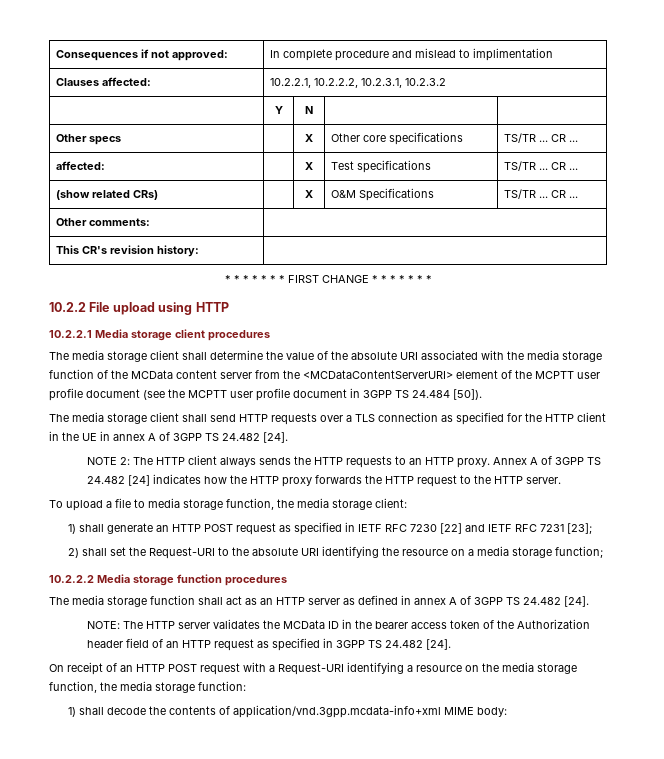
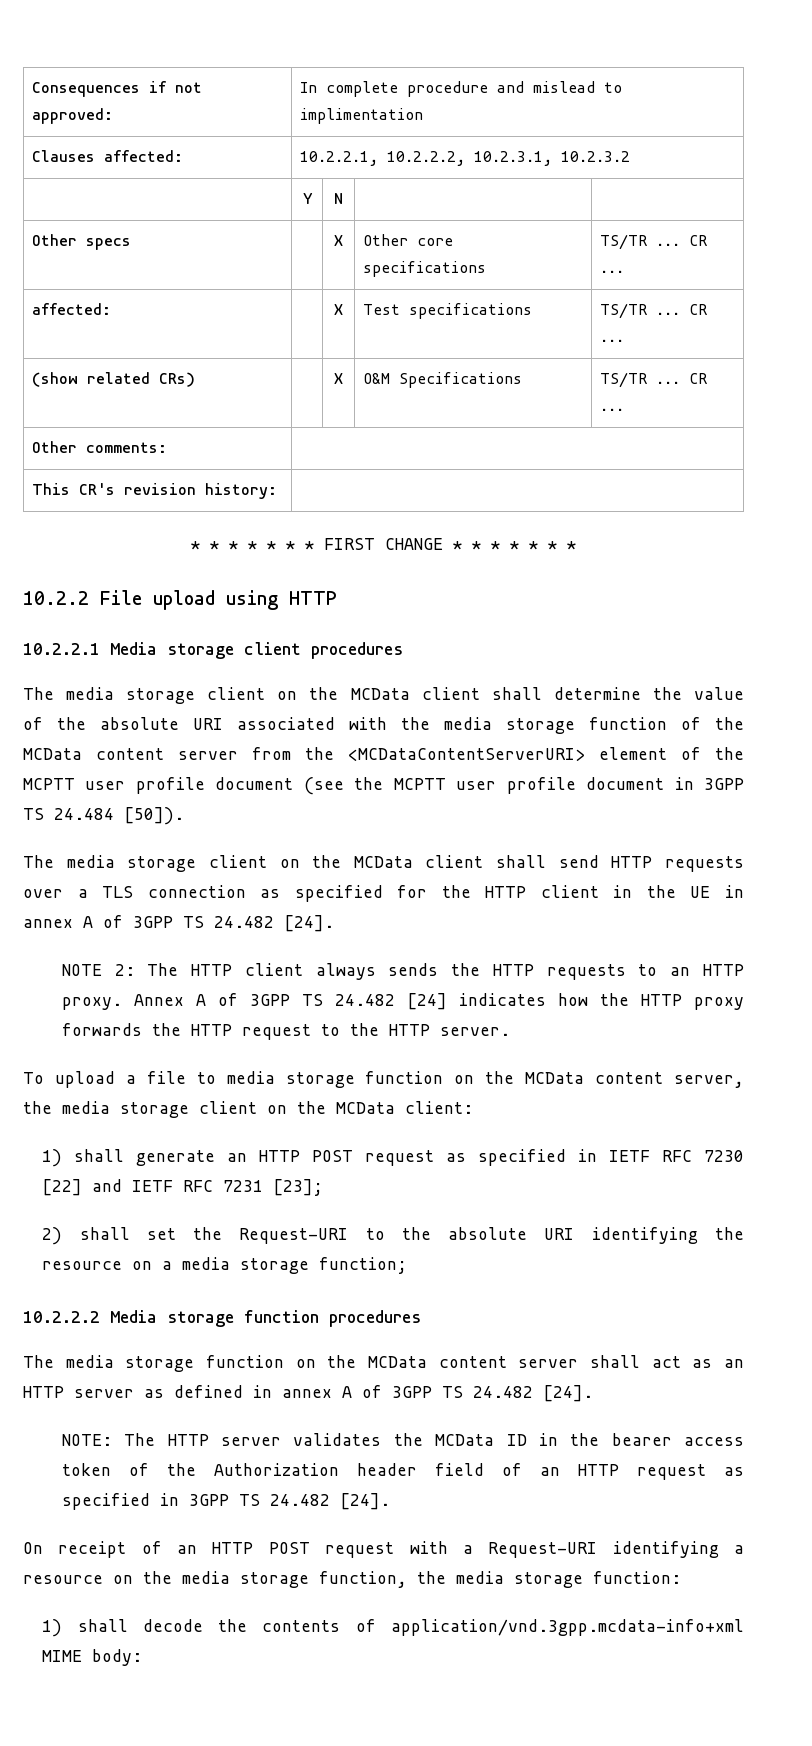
- The media storage client shall determine the value of the absolute URI associated with the media storage function of the MCData content server from the <MCDataContentServerURI> element of the MCPTT user profile document (see the MCPTT user profile document in 3GPP TS 24.484 [50]).
+ The media storage client on the MCData client shall determine the value of the absolute URI associated with the media storage function of the MCData content server from the <MCDataContentServerURI> element of the MCPTT user profile document (see the MCPTT user profile document in 3GPP TS 24.484 [50]).
- The media storage client shall send HTTP requests over a TLS connection as specified for the HTTP client in the UE in annex A of 3GPP TS 24.482 [24].
+ The media storage client on the MCData client shall send HTTP requests over a TLS connection as specified for the HTTP client in the UE in annex A of 3GPP TS 24.482 [24].
- To upload a file to media storage function, the media storage client:
+ To upload a file to media storage function on the MCData content server, the media storage client on the MCData client:
- The media storage function shall act as an HTTP server as defined in annex A of 3GPP TS 24.482 [24].
+ The media storage function on the MCData content server shall act as an HTTP server as defined in annex A of 3GPP TS 24.482 [24].

